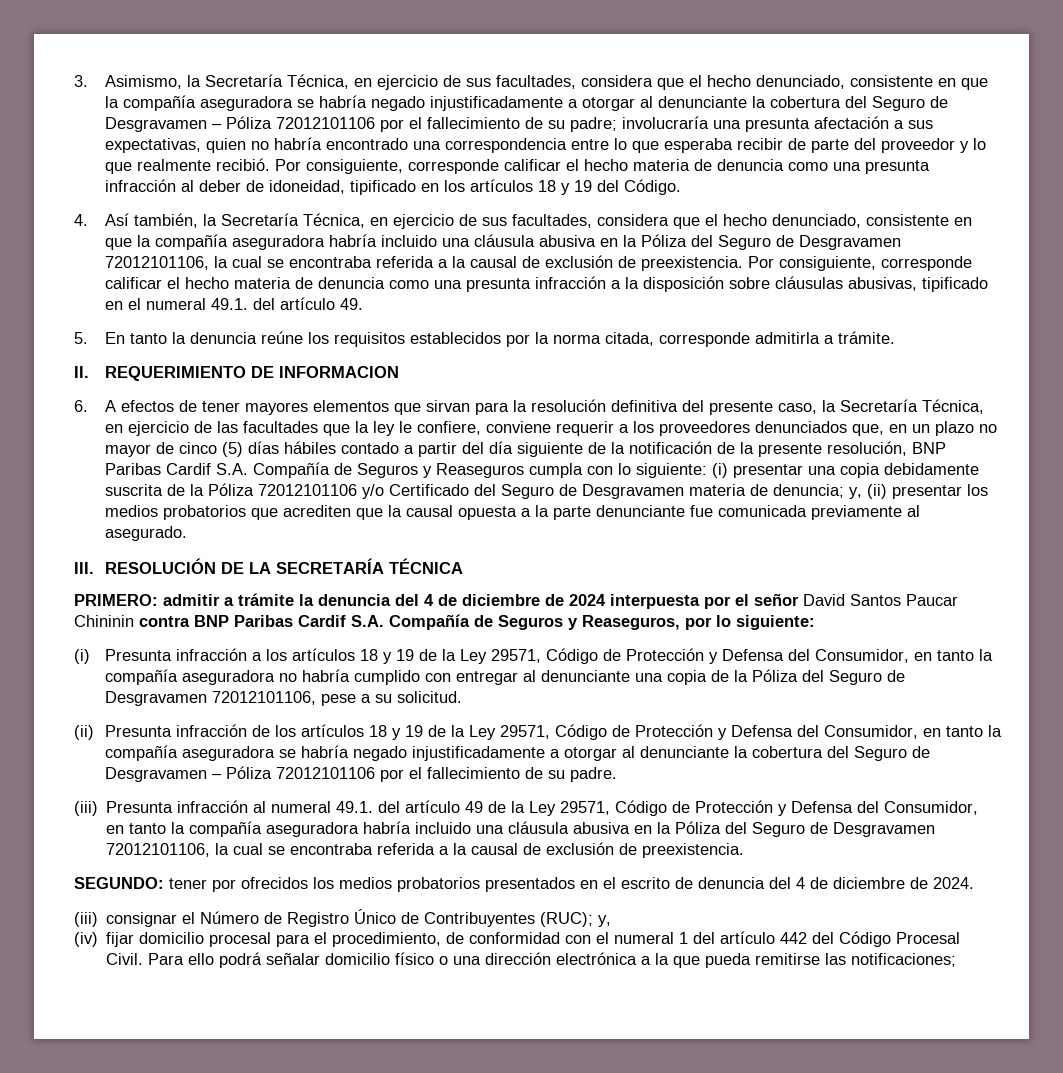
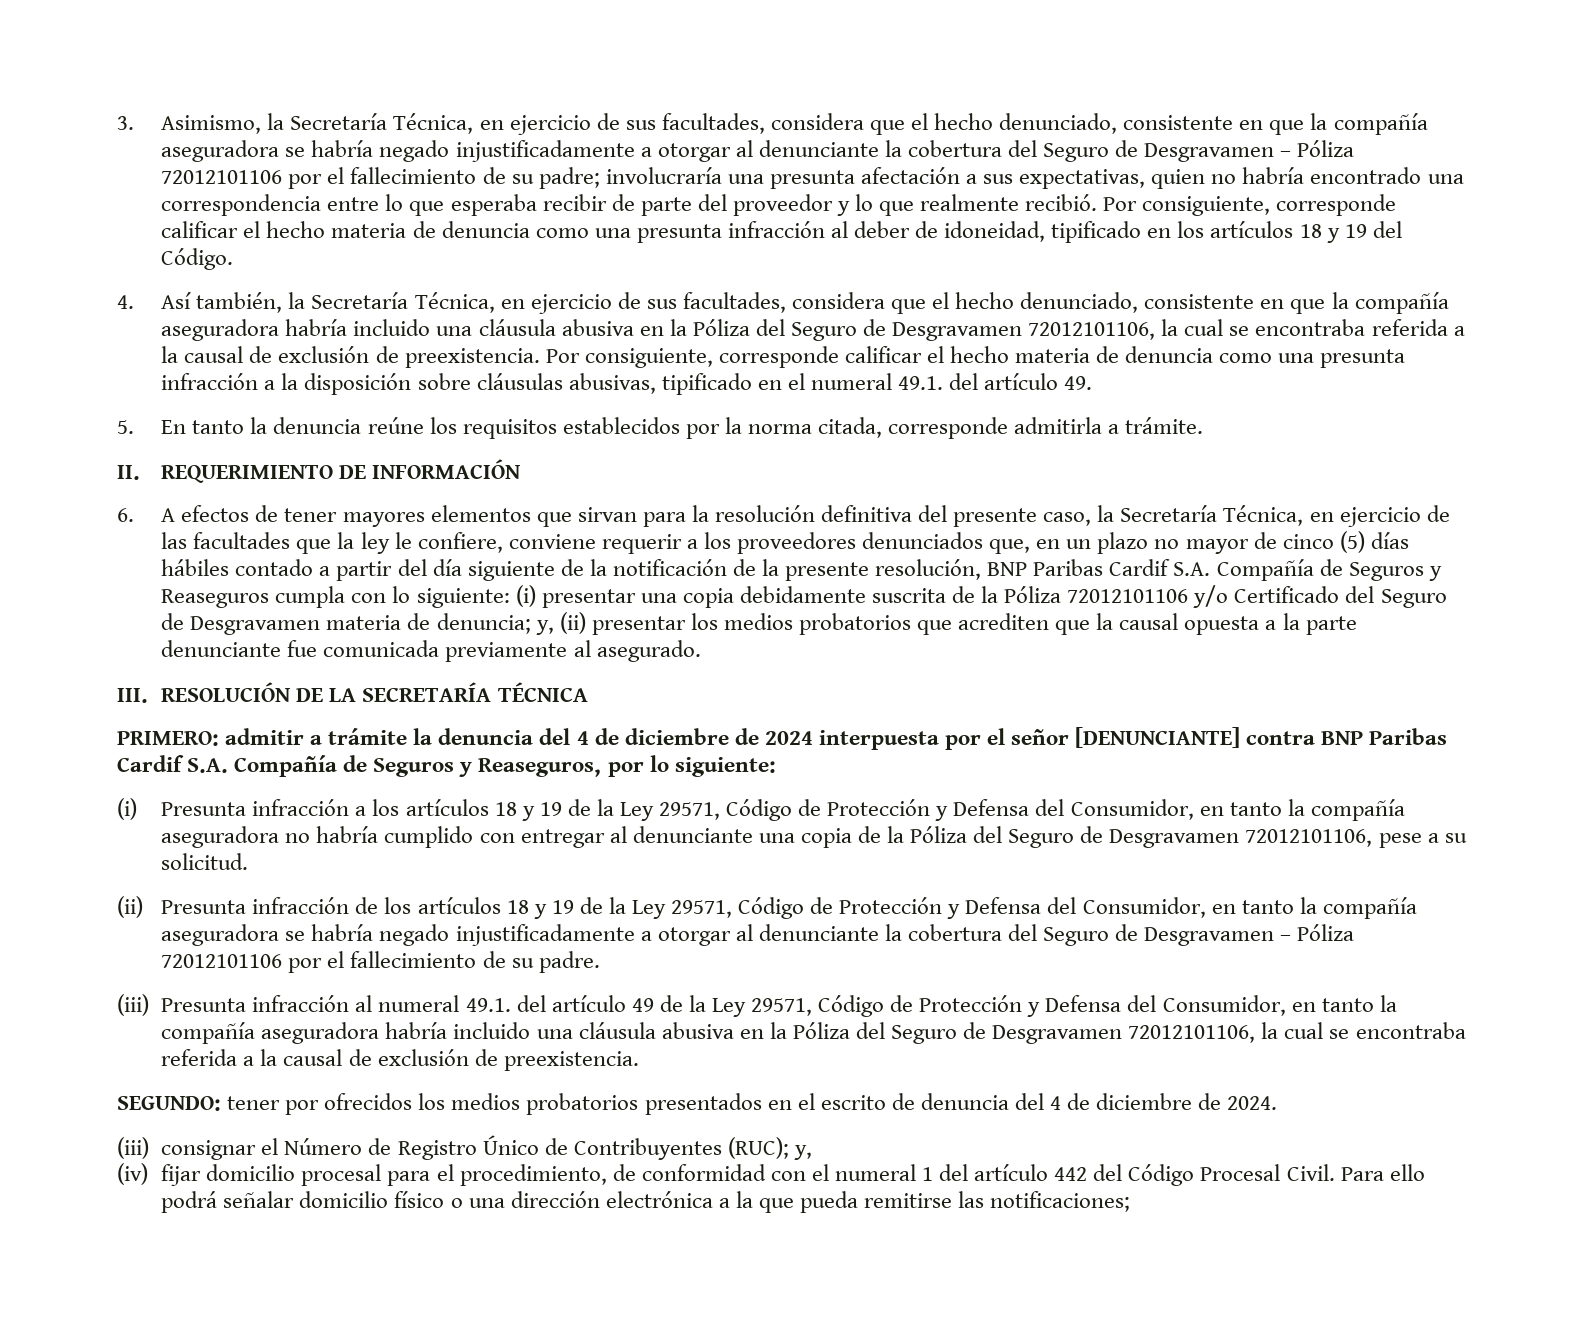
- II. REQUERIMIENTO DE INFORMACION
+ II. REQUERIMIENTO DE INFORMACIÓN
- PRIMERO: admitir a trámite la denuncia del 4 de diciembre de 2024 interpuesta por el señor David Santos Paucar Chininin contra BNP Paribas Cardif S.A. Compañía de Seguros y Reaseguros, por lo siguiente:
+ PRIMERO: admitir a trámite la denuncia del 4 de diciembre de 2024 interpuesta por el señor [DENUNCIANTE] contra BNP Paribas Cardif S.A. Compañía de Seguros y Reaseguros, por lo siguiente:

